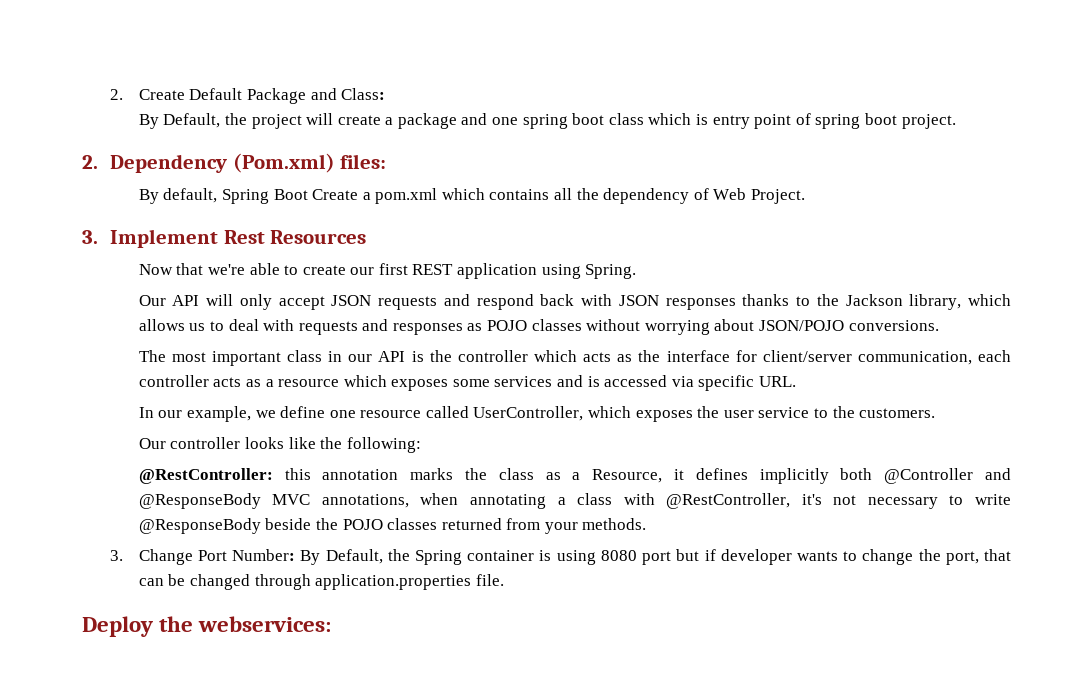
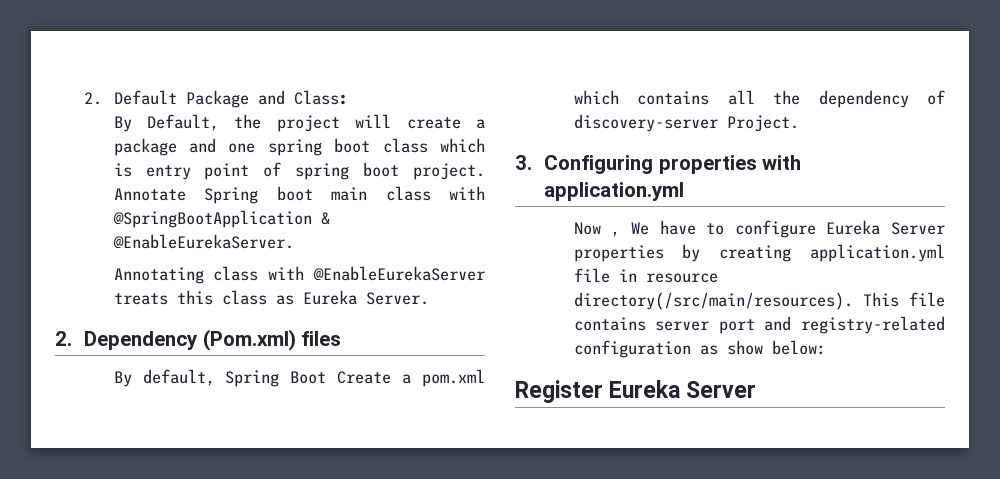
- 2. Create Default Package and Class:
+ 2. Default Package and Class:
+ Annotate Spring boot main class with @SpringBootApplication & @EnableEurekaServer.
+ Annotating class with @EnableEurekaServer treats this class as Eureka Server.
- 2. Dependency (Pom.xml) files:
+ 2. Dependency (Pom.xml) files
- By default, Spring Boot Create a pom.xml which contains all the dependency of Web Project.
+ By default, Spring Boot Create a pom.xml which contains all the dependency of discovery-server Project.
- 3. Implement Rest Resources
- Now that we're able to create our first REST application using Spring.
- Our API will only accept JSON requests and respond back with JSON responses thanks to the Jackson library, which allows us to deal with requests and responses as POJO classes without worrying about JSON/POJO conversions.
- The most important class in our API is the controller which acts as the interface for client/server communication, each controller acts as a resource which exposes some services and is accessed via specific URL.
- In our example, we define one resource called UserController, which exposes the user service to the customers.
- Our controller looks like the following:
- @RestController: this annotation marks the class as a Resource, it defines implicitly both @Controller and @ResponseBody MVC annotations, when annotating a class with @RestController, it's not necessary to write @ResponseBody beside the POJO classes returned from your methods.
- 3. Change Port Number: By Default, the Spring container is using 8080 port but if developer wants to change the port, that can be changed through application.properties file.
- Deploy the webservices:
+ 3. Configuring properties with application.yml
+ Now , We have to configure Eureka Server properties by creating application.yml file in resource directory(/src/main/resources). This file contains server port and registry-related configuration as show below:
+ Register Eureka Server

